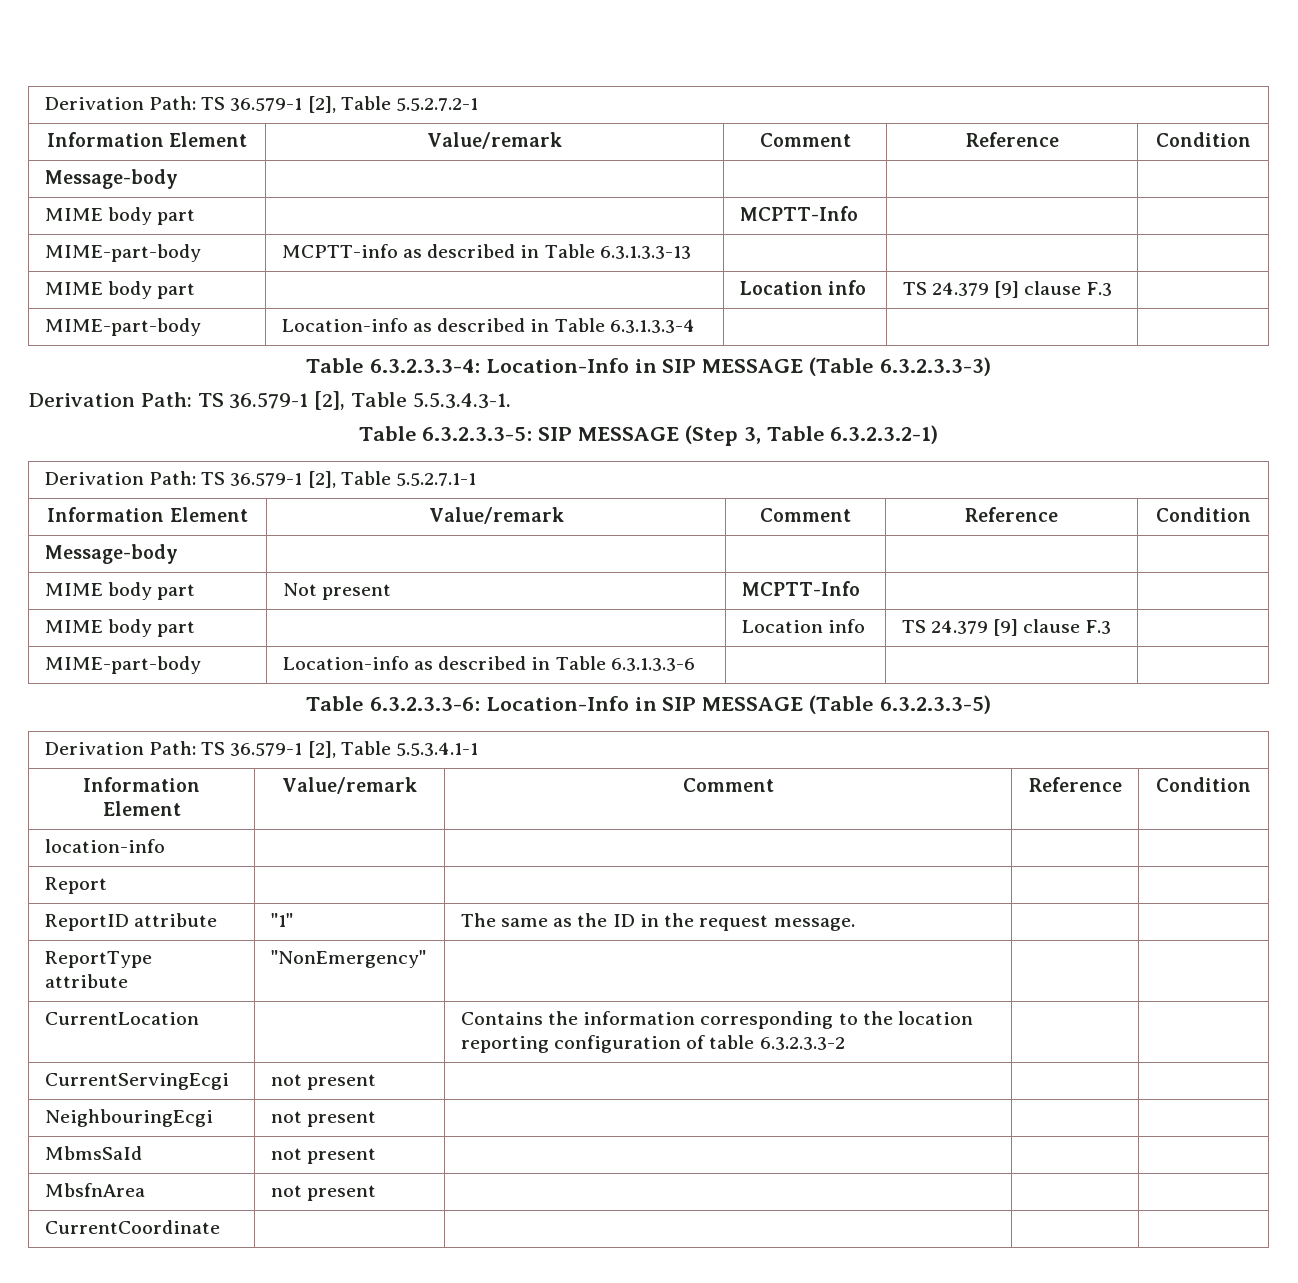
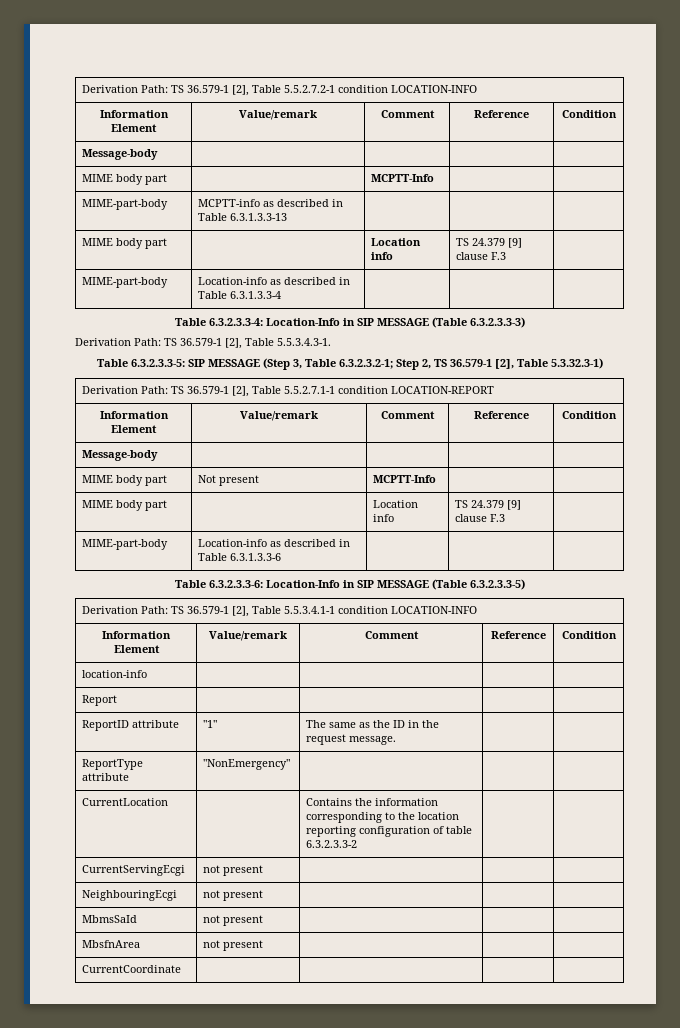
- Derivation Path: TS 36.579-1 [2], Table 5.5.2.7.2-1
+ Derivation Path: TS 36.579-1 [2], Table 5.5.2.7.2-1 condition LOCATION-INFO
- Table 6.3.2.3.3-5: SIP MESSAGE (Step 3, Table 6.3.2.3.2-1)
+ Table 6.3.2.3.3-5: SIP MESSAGE (Step 3, Table 6.3.2.3.2-1; Step 2, TS 36.579-1 [2], Table 5.3.32.3-1)
- Derivation Path: TS 36.579-1 [2], Table 5.5.2.7.1-1
+ Derivation Path: TS 36.579-1 [2], Table 5.5.2.7.1-1 condition LOCATION-REPORT
- Derivation Path: TS 36.579-1 [2], Table 5.5.3.4.1-1
+ Derivation Path: TS 36.579-1 [2], Table 5.5.3.4.1-1 condition LOCATION-INFO

